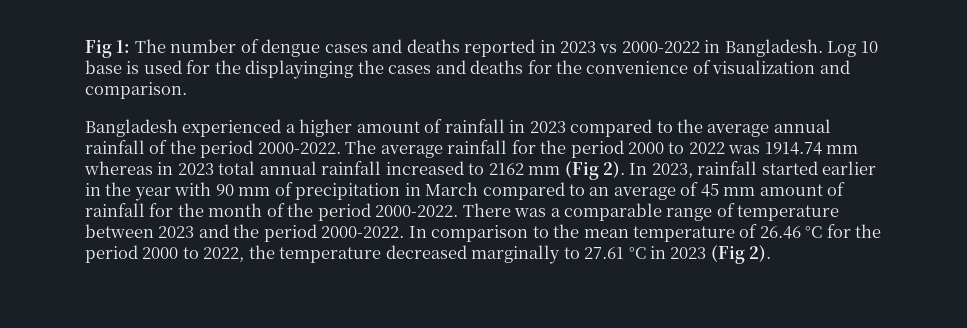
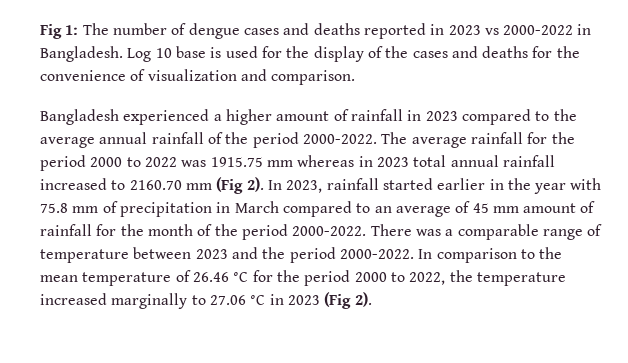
- Log 10 base is used for the displayinging the cases and deaths for the convenience of visualization and comparison.
+ Log 10 base is used for the display of the cases and deaths for the convenience of visualization and comparison.
- The average rainfall for the period 2000 to 2022 was 1914.74 mm whereas in 2023 total annual rainfall increased to 2162 mm (Fig 2).
+ The average rainfall for the period 2000 to 2022 was 1915.75 mm whereas in 2023 total annual rainfall increased to 2160.70 mm (Fig 2).
- In 2023, rainfall started earlier in the year with 90 mm of precipitation in March compared to an average of 45 mm amount of rainfall for the month of the period 2000-2022.
+ In 2023, rainfall started earlier in the year with 75.8 mm of precipitation in March compared to an average of 45 mm amount of rainfall for the month of the period 2000-2022.
- In comparison to the mean temperature of 26.46 °C for the period 2000 to 2022, the temperature decreased marginally to 27.61 °C in 2023 (Fig 2).
+ In comparison to the mean temperature of 26.46 °C for the period 2000 to 2022, the temperature increased marginally to 27.06 °C in 2023 (Fig 2).

